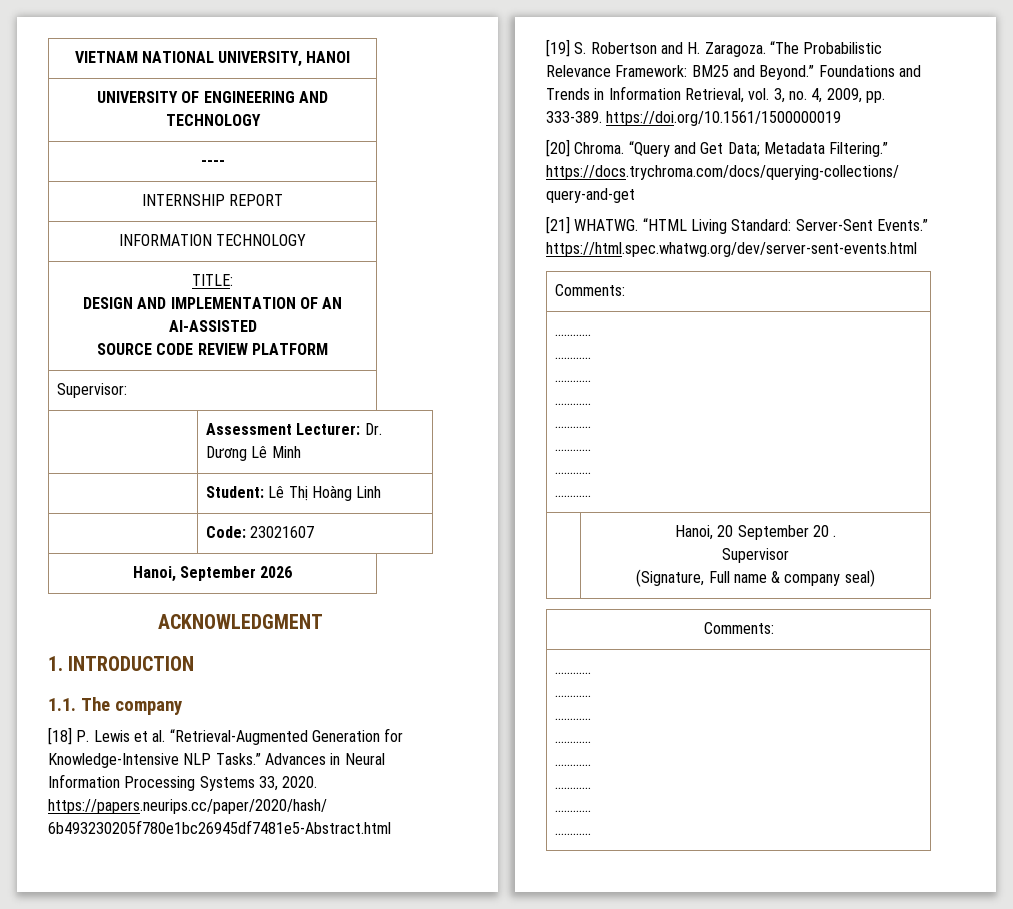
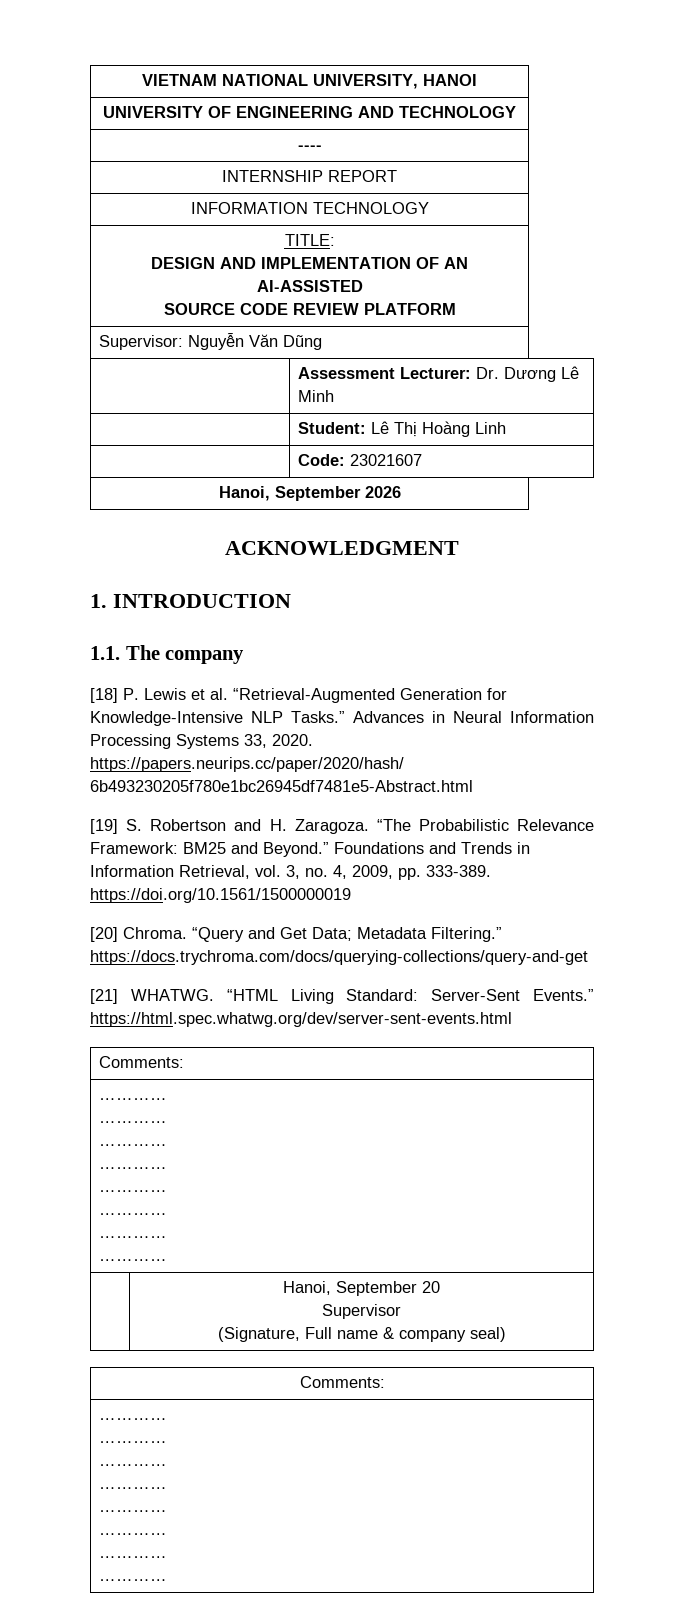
- Supervisor:
+ Supervisor: Nguyễn Văn Dũng
- | Hanoi, 20 September 20 .
+ | Hanoi, September 20

